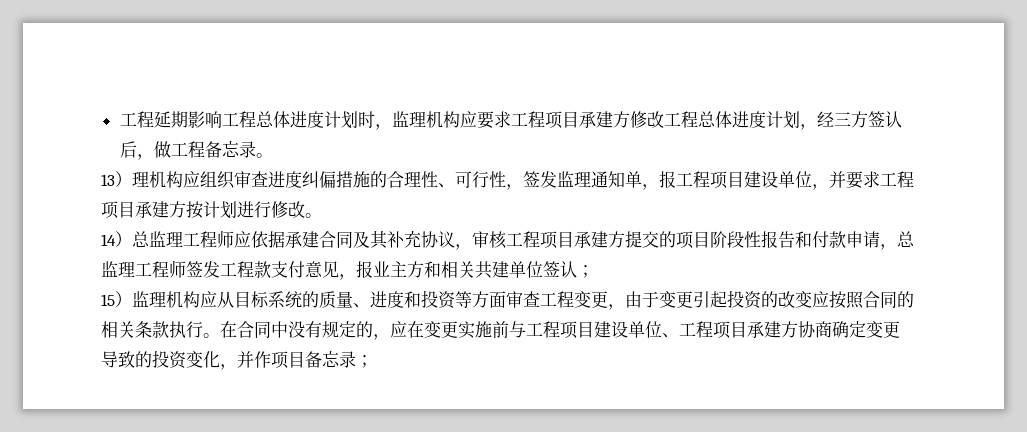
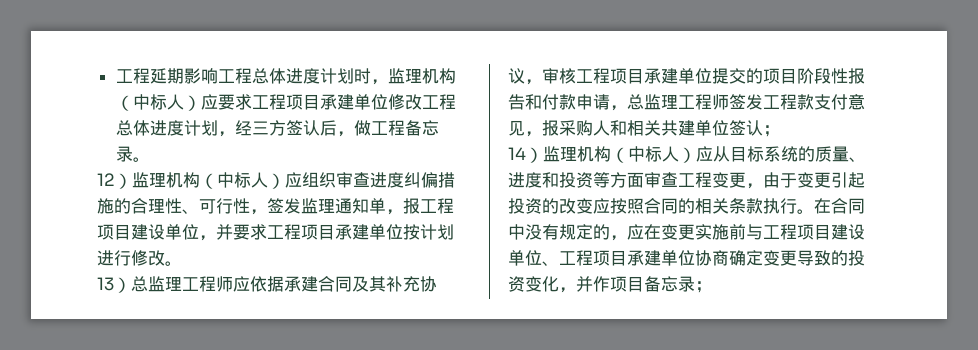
- 工程延期影响工程总体进度计划时，监理机构应要求工程项目承建方修改工程总体进度计划，经三方签认后，做工程备忘录。
+ 工程延期影响工程总体进度计划时，监理机构（中标人）应要求工程项目承建单位修改工程总体进度计划，经三方签认后，做工程备忘录。
- 13）理机构应组织审查进度纠偏措施的合理性、可行性，签发监理通知单，报工程项目建设单位，并要求工程项目承建方按计划进行修改。
+ 12）监理机构（中标人）应组织审查进度纠偏措施的合理性、可行性，签发监理通知单，报工程项目建设单位，并要求工程项目承建单位按计划进行修改。
- 14）总监理工程师应依据承建合同及其补充协议，审核工程项目承建方提交的项目阶段性报告和付款申请，总监理工程师签发工程款支付意见，报业主方和相关共建单位签认；
+ 13）总监理工程师应依据承建合同及其补充协议，审核工程项目承建单位提交的项目阶段性报告和付款申请，总监理工程师签发工程款支付意见，报采购人和相关共建单位签认；
- 15）监理机构应从目标系统的质量、进度和投资等方面审查工程变更，由于变更引起投资的改变应按照合同的相关条款执行。
+ 14）监理机构（中标人）应从目标系统的质量、进度和投资等方面审查工程变更，由于变更引起投资的改变应按照合同的相关条款执行。
- 在合同中没有规定的，应在变更实施前与工程项目建设单位、工程项目承建方协商确定变更导致的投资变化，并作项目备忘录；
+ 在合同中没有规定的，应在变更实施前与工程项目建设单位、工程项目承建单位协商确定变更导致的投资变化，并作项目备忘录；

